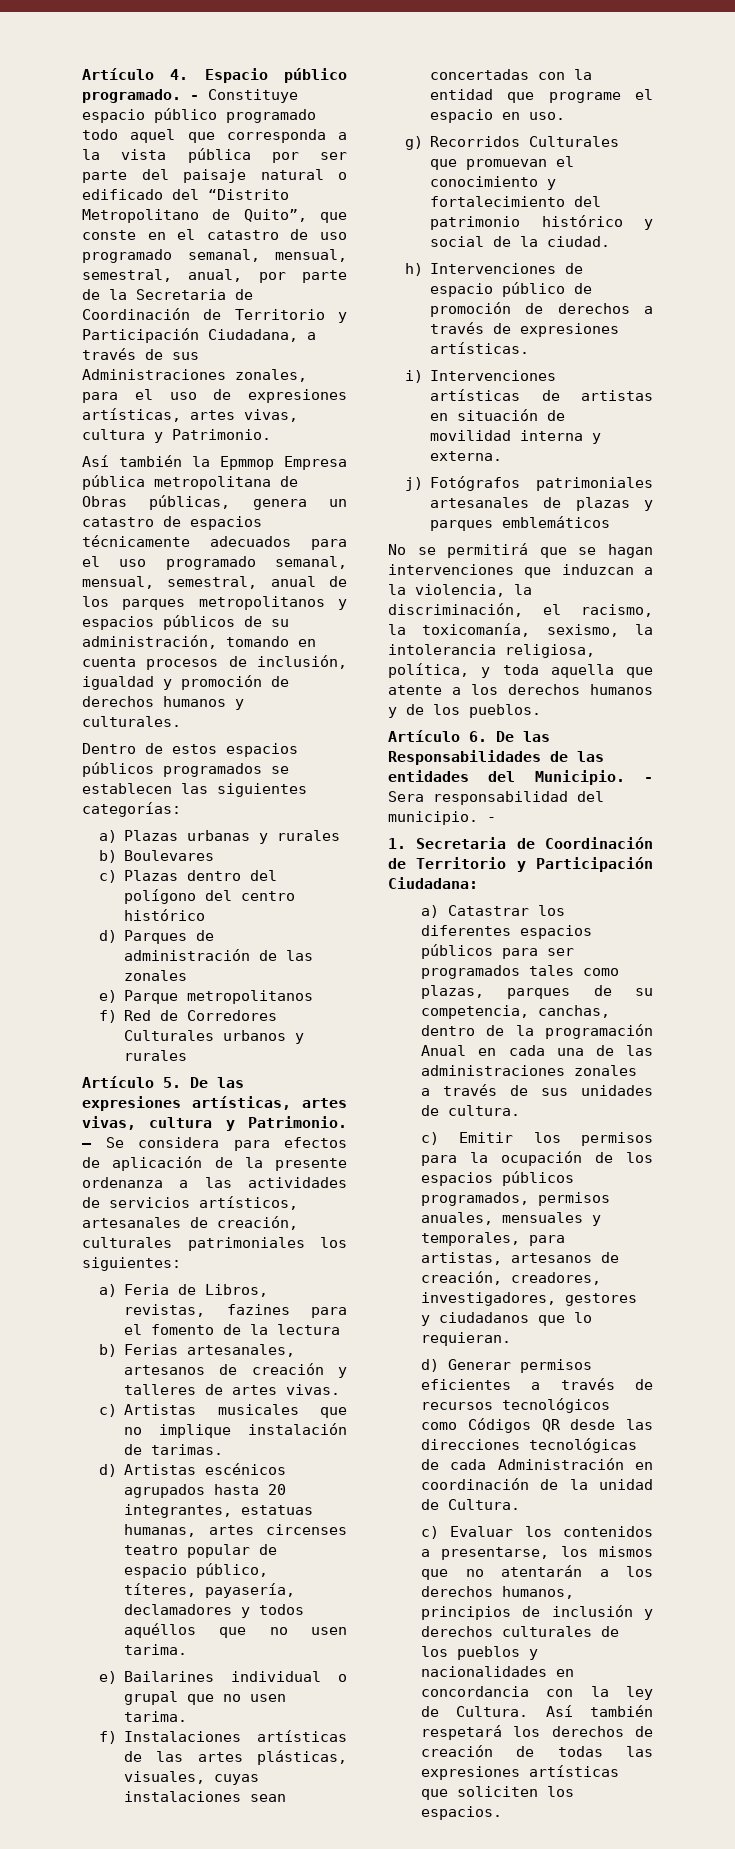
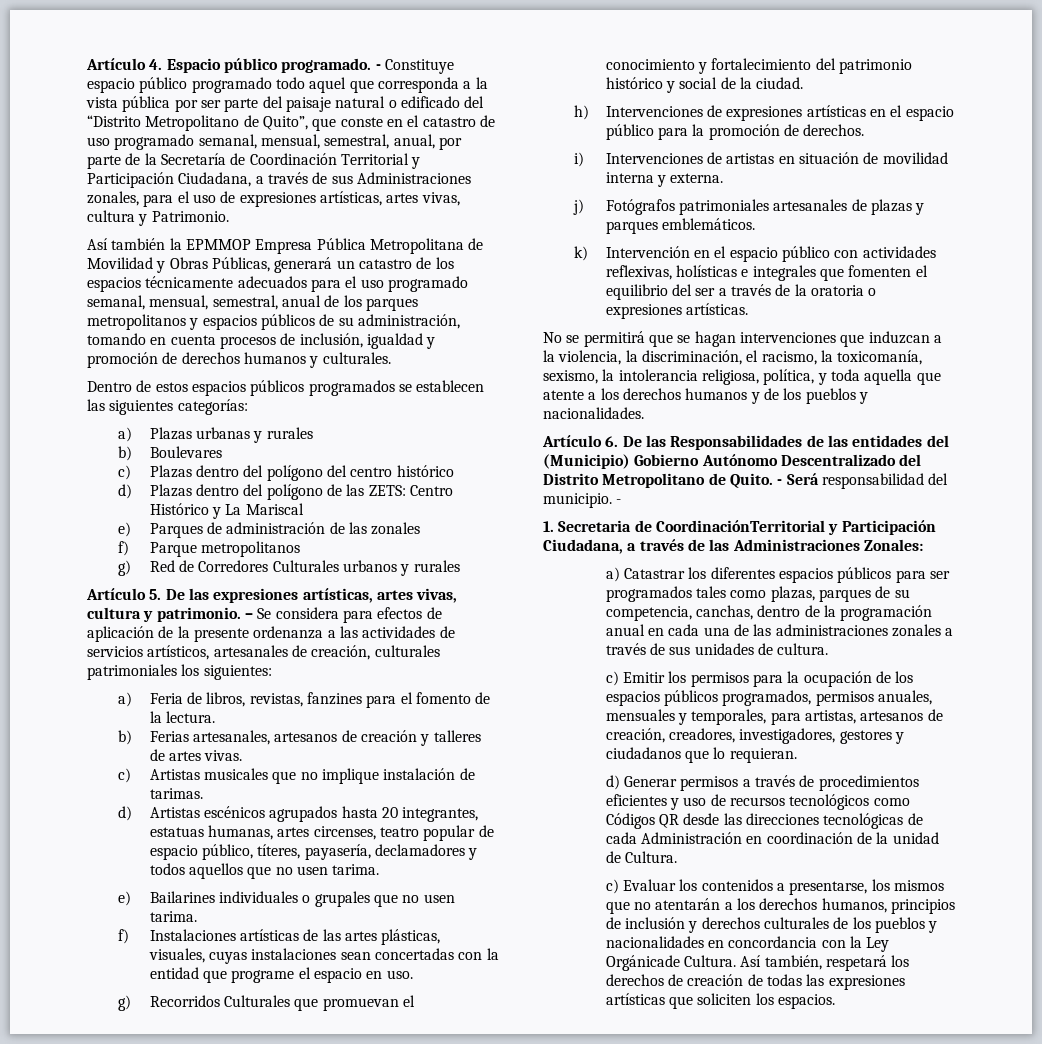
- - Constituye espacio público programado todo aquel que corresponda a la vista pública por ser parte del paisaje natural o edificado del “Distrito Metropolitano de Quito”, que conste en el catastro de uso programado semanal, mensual, semestral, anual, por parte de la Secretaria de Coordinación de Territorio y Participación Ciudadana, a través de sus Administraciones zonales, para el uso de expresiones artísticas, artes vivas, cultura y Patrimonio.
+ - Constituye espacio público programado todo aquel que corresponda a la vista pública por ser parte del paisaje natural o edificado del “Distrito Metropolitano de Quito”, que conste en el catastro de uso programado semanal, mensual, semestral, anual, por parte de la Secretaría de Coordinación Territorial y Participación Ciudadana, a través de sus Administraciones zonales, para el uso de expresiones artísticas, artes vivas, cultura y Patrimonio.
- Así también la Epmmop Empresa pública metropolitana de Obras públicas, genera un catastro de espacios técnicamente adecuados para el uso programado semanal, mensual, semestral, anual de los parques metropolitanos y espacios públicos de su administración, tomando en cuenta procesos de inclusión, igualdad y promoción de derechos humanos y culturales.
+ Así también la EPMMOP Empresa Pública Metropolitana de Movilidad y Obras Públicas, generará un catastro de los espacios técnicamente adecuados para el uso programado semanal, mensual, semestral, anual de los parques metropolitanos y espacios públicos de su administración, tomando en cuenta procesos de inclusión, igualdad y promoción de derechos humanos y culturales.
- d) Parques de administración de las zonales
+ d) Plazas dentro del polígono de las ZETS: Centro Histórico y La Mariscal
+ e) Parques de administración de las zonales
- e) Parque metropolitanos
+ f) Parque metropolitanos
- f) Red de Corredores Culturales urbanos y rurales
+ g) Red de Corredores Culturales urbanos y rurales
- Artículo 5. De las expresiones artísticas, artes vivas, cultura y Patrimonio.
+ Artículo 5. De las expresiones artísticas, artes vivas, cultura y patrimonio.
- a) Feria de Libros, revistas, fazines para el fomento de la lectura
+ a) Feria de libros, revistas, fanzines para el fomento de la lectura.
- d) Artistas escénicos agrupados hasta 20 integrantes, estatuas humanas, artes circenses teatro popular de espacio público, títeres, payasería, declamadores y todos aquéllos que no usen tarima.
+ d) Artistas escénicos agrupados hasta 20 integrantes, estatuas humanas, artes circenses, teatro popular de espacio público, títeres, payasería, declamadores y todos aquellos que no usen tarima.
- e) Bailarines individual o grupal que no usen tarima.
+ e) Bailarines individuales o grupales que no usen tarima.
- h) Intervenciones de espacio público de promoción de derechos a través de expresiones artísticas.
+ h) Intervenciones de expresiones artísticas en el espacio público para la promoción de derechos.
- i) Intervenciones artísticas de artistas en situación de movilidad interna y externa.
+ i) Intervenciones de artistas en situación de movilidad interna y externa.
- j) Fotógrafos patrimoniales artesanales de plazas y parques emblemáticos
+ j) Fotógrafos patrimoniales artesanales de plazas y parques emblemáticos.
+ k) Intervención en el espacio público con actividades reflexivas, holísticas e integrales que fomenten el equilibrio del ser a través de la oratoria o expresiones artísticas.
- No se permitirá que se hagan intervenciones que induzcan a la violencia, la discriminación, el racismo, la toxicomanía, sexismo, la intolerancia religiosa, política, y toda aquella que atente a los derechos humanos y de los pueblos.
+ No se permitirá que se hagan intervenciones que induzcan a la violencia, la discriminación, el racismo, la toxicomanía, sexismo, la intolerancia religiosa, política, y toda aquella que atente a los derechos humanos y de los pueblos y nacionalidades.
- Artículo 6. De las Responsabilidades de las entidades del Municipio. - Sera responsabilidad del municipio.
+ Artículo 6. De las Responsabilidades de las entidades del (Municipio) Gobierno Autónomo Descentralizado del Distrito Metropolitano de Quito. - Será responsabilidad del municipio.
- 1. Secretaria de Coordinación de Territorio y Participación Ciudadana:
+ 1. Secretaria de CoordinaciónTerritorial y Participación Ciudadana, a través de las Administraciones Zonales:
- a) Catastrar los diferentes espacios públicos para ser programados tales como plazas, parques de su competencia, canchas, dentro de la programación Anual en cada una de las administraciones zonales a través de sus unidades de cultura.
+ a) Catastrar los diferentes espacios públicos para ser programados tales como plazas, parques de su competencia, canchas, dentro de la programación anual en cada una de las administraciones zonales a través de sus unidades de cultura.
- d) Generar permisos eficientes a través de recursos tecnológicos como Códigos QR desde las direcciones tecnológicas de cada Administración en coordinación de la unidad de Cultura.
+ d) Generar permisos a través de procedimientos eficientes y uso de recursos tecnológicos como Códigos QR desde las direcciones tecnológicas de cada Administración en coordinación de la unidad de Cultura.
- c) Evaluar los contenidos a presentarse, los mismos que no atentarán a los derechos humanos, principios de inclusión y derechos culturales de los pueblos y nacionalidades en concordancia con la ley de Cultura.
+ c) Evaluar los contenidos a presentarse, los mismos que no atentarán a los derechos humanos, principios de inclusión y derechos culturales de los pueblos y nacionalidades en concordancia con la Ley Orgánicade Cultura.
- Así también respetará los derechos de creación de todas las expresiones artísticas que soliciten los espacios.
+ Así también, respetará los derechos de creación de todas las expresiones artísticas que soliciten los espacios.

